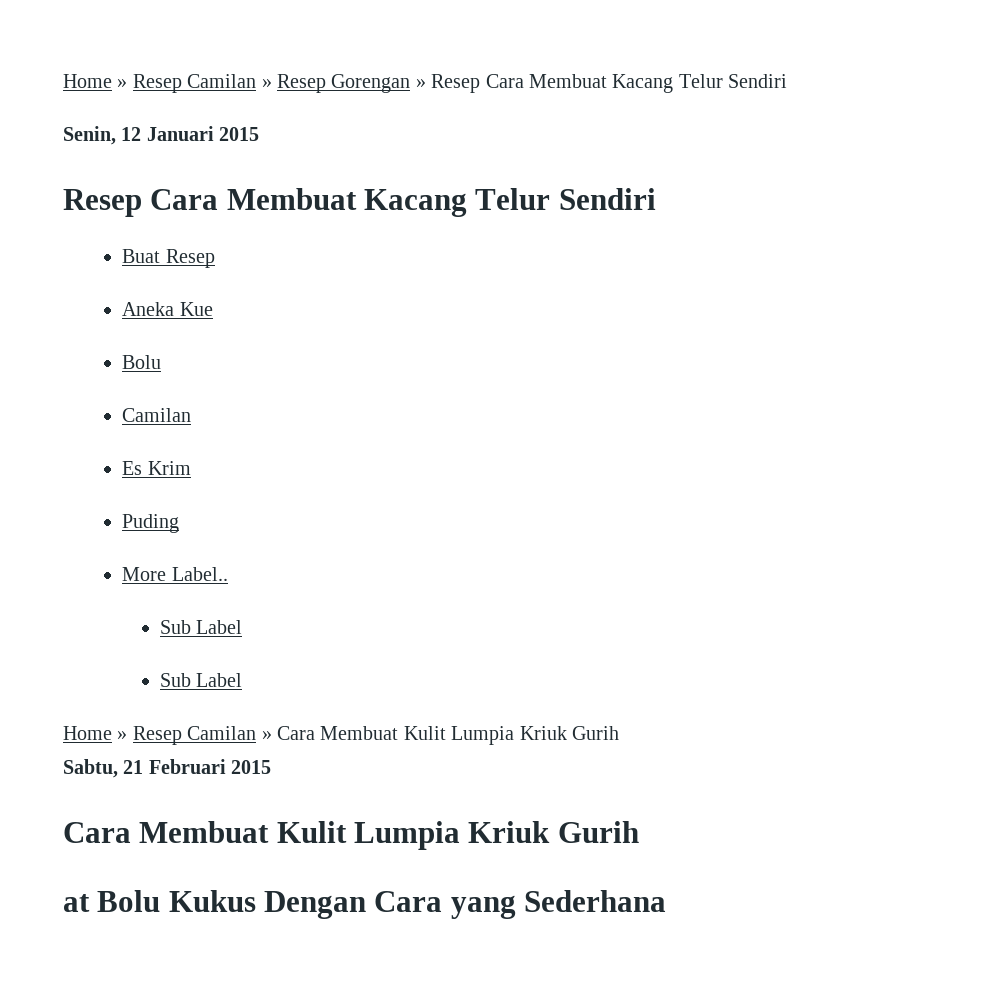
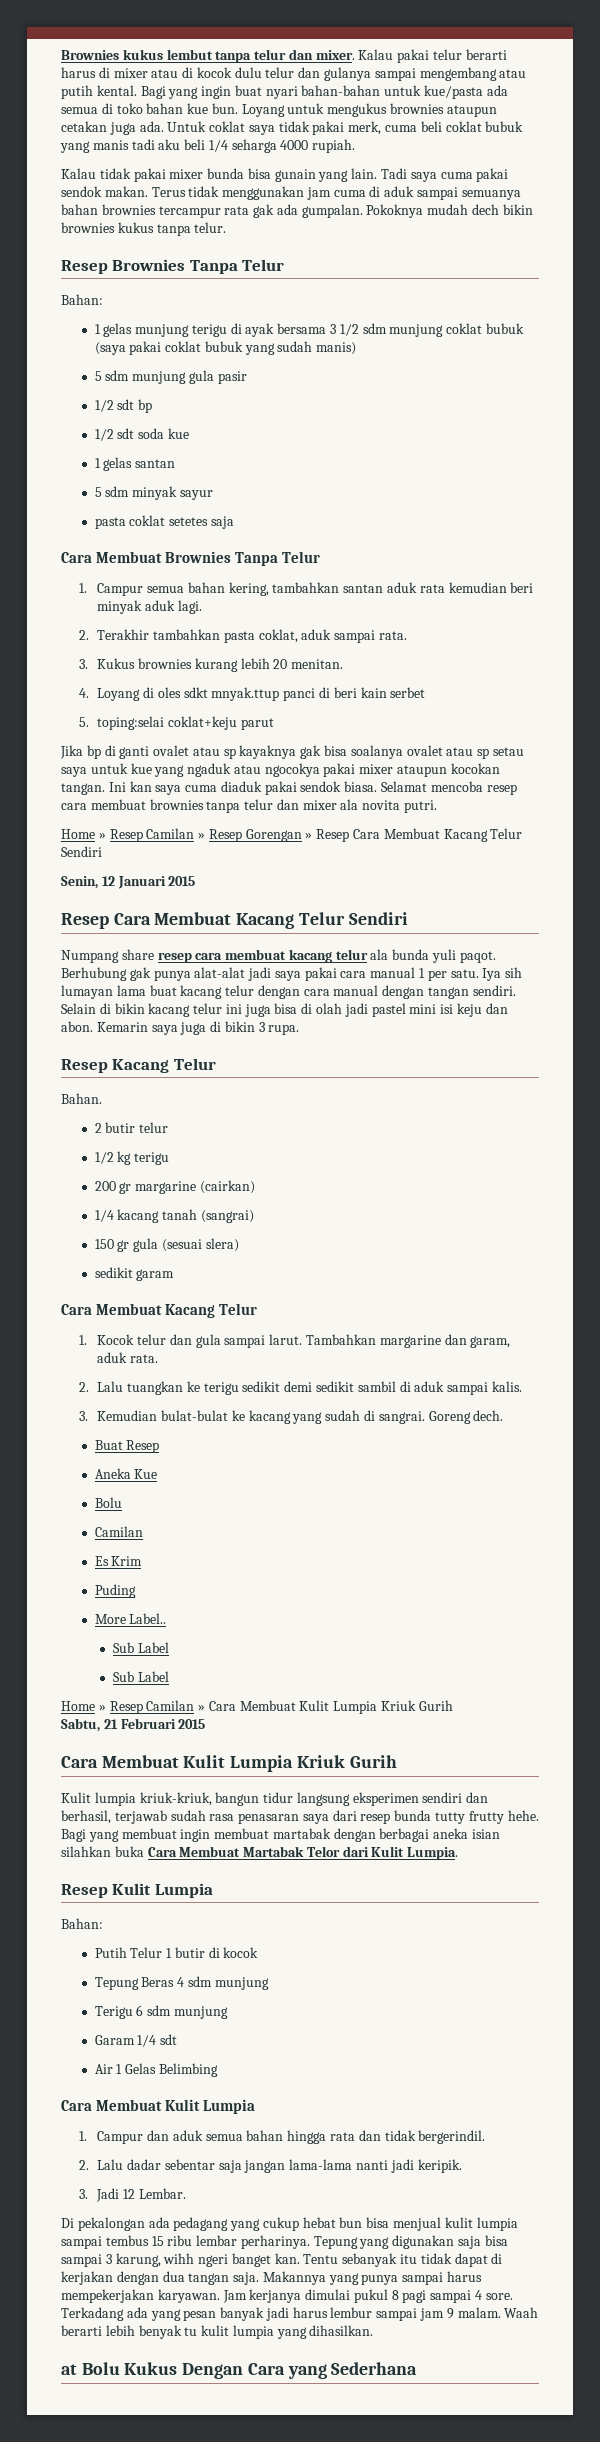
+ Brownies kukus lembut tanpa telur dan mixer. Kalau pakai telur berarti harus di mixer atau di kocok dulu telur dan gulanya sampai mengembang atau putih kental. Bagi yang ingin buat nyari bahan-bahan untuk kue/pasta ada semua di toko bahan kue bun. Loyang untuk mengukus brownies ataupun cetakan juga ada. Untuk coklat saya tidak pakai merk, cuma beli coklat bubuk yang manis tadi aku beli 1/4 seharga 4000 rupiah.
+ Kalau tidak pakai mixer bunda bisa gunain yang lain. Tadi saya cuma pakai sendok makan. Terus tidak menggunakan jam cuma di aduk sampai semuanya bahan brownies tercampur rata gak ada gumpalan. Pokoknya mudah dech bikin brownies kukus tanpa telur.
+ Resep Brownies Tanpa Telur
+ Bahan:
+ 1 gelas munjung terigu di ayak bersama 3 1/2 sdm munjung coklat bubuk (saya pakai coklat bubuk yang sudah manis)
+ 5 sdm munjung gula pasir
+ 1/2 sdt bp
+ 1/2 sdt soda kue
+ 1 gelas santan
+ 5 sdm minyak sayur
+ pasta coklat setetes saja
+ Cara Membuat Brownies Tanpa Telur
+ 1. Campur semua bahan kering, tambahkan santan aduk rata kemudian beri minyak aduk lagi.
+ 2. Terakhir tambahkan pasta coklat, aduk sampai rata.
+ 3. Kukus brownies kurang lebih 20 menitan.
+ 4. Loyang di oles sdkt mnyak.ttup panci di beri kain serbet
+ 5. toping:selai coklat+keju parut
+ Jika bp di ganti ovalet atau sp kayaknya gak bisa soalanya ovalet atau sp setau saya untuk kue yang ngaduk atau ngocokya pakai mixer ataupun kocokan tangan. Ini kan saya cuma diaduk pakai sendok biasa. Selamat mencoba resep cara membuat brownies tanpa telur dan mixer ala novita putri.
+ Numpang share resep cara membuat kacang telur ala bunda yuli paqot. Berhubung gak punya alat-alat jadi saya pakai cara manual 1 per satu. Iya sih lumayan lama buat kacang telur dengan cara manual dengan tangan sendiri. Selain di bikin kacang telur ini juga bisa di olah jadi pastel mini isi keju dan abon. Kemarin saya juga di bikin 3 rupa.
+ Resep Kacang Telur
+ Bahan.
+ 2 butir telur
+ 1/2 kg terigu
+ 200 gr margarine (cairkan)
+ 1/4 kacang tanah (sangrai)
+ 150 gr gula (sesuai slera)
+ sedikit garam
+ Cara Membuat Kacang Telur
+ 1. Kocok telur dan gula sampai larut. Tambahkan margarine dan garam, aduk rata.
+ 2. Lalu tuangkan ke terigu sedikit demi sedikit sambil di aduk sampai kalis.
+ 3. Kemudian bulat-bulat ke kacang yang sudah di sangrai. Goreng dech.
+ Kulit lumpia kriuk-kriuk, bangun tidur langsung eksperimen sendiri dan berhasil, terjawab sudah rasa penasaran saya dari resep bunda tutty frutty hehe. Bagi yang membuat ingin membuat martabak dengan berbagai aneka isian silahkan buka Cara Membuat Martabak Telor dari Kulit Lumpia.
+ Resep Kulit Lumpia
+ Bahan:
+ Putih Telur 1 butir di kocok
+ Tepung Beras 4 sdm munjung
+ Terigu 6 sdm munjung
+ Garam 1/4 sdt
+ Air 1 Gelas Belimbing
+ Cara Membuat Kulit Lumpia
+ 1. Campur dan aduk semua bahan hingga rata dan tidak bergerindil.
+ 2. Lalu dadar sebentar saja jangan lama-lama nanti jadi keripik.
+ 3. Jadi 12 Lembar.
+ Di pekalongan ada pedagang yang cukup hebat bun bisa menjual kulit lumpia sampai tembus 15 ribu lembar perharinya. Tepung yang digunakan saja bisa sampai 3 karung, wihh ngeri banget kan. Tentu sebanyak itu tidak dapat di kerjakan dengan dua tangan saja. Makannya yang punya sampai harus mempekerjakan karyawan. Jam kerjanya dimulai pukul 8 pagi sampai 4 sore. Terkadang ada yang pesan banyak jadi harus lembur sampai jam 9 malam. Waah berarti lebih benyak tu kulit lumpia yang dihasilkan.

